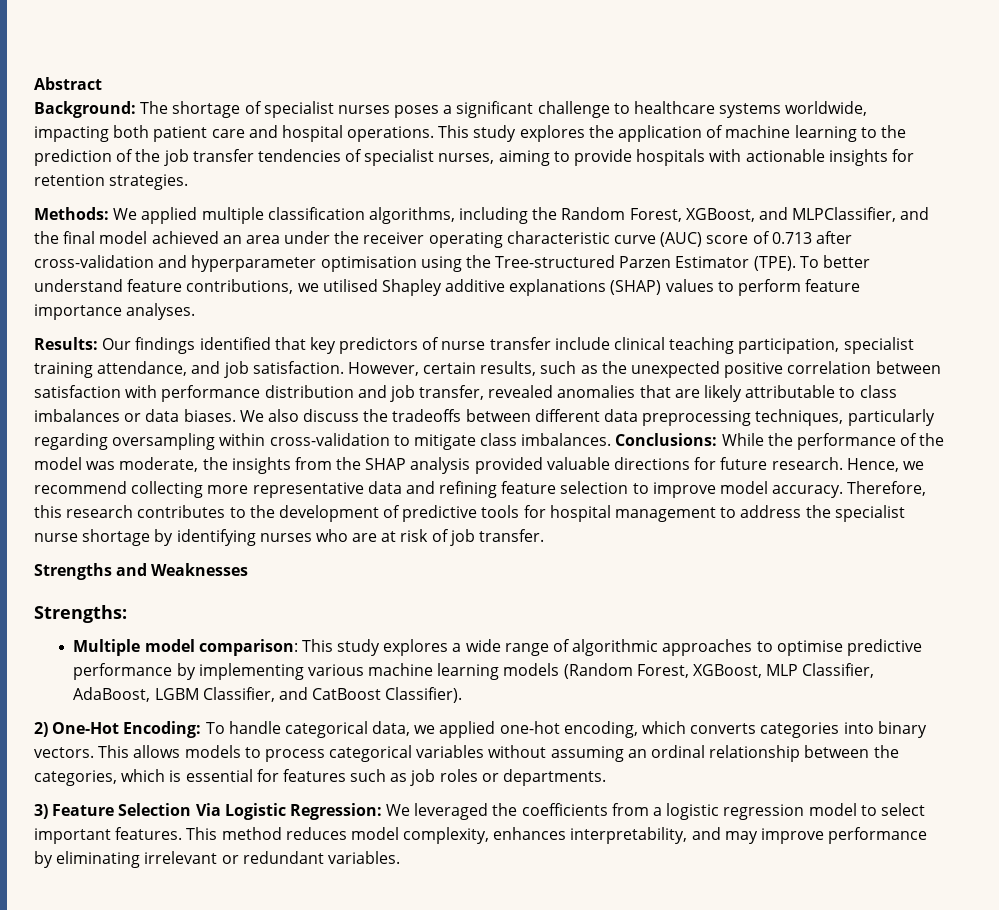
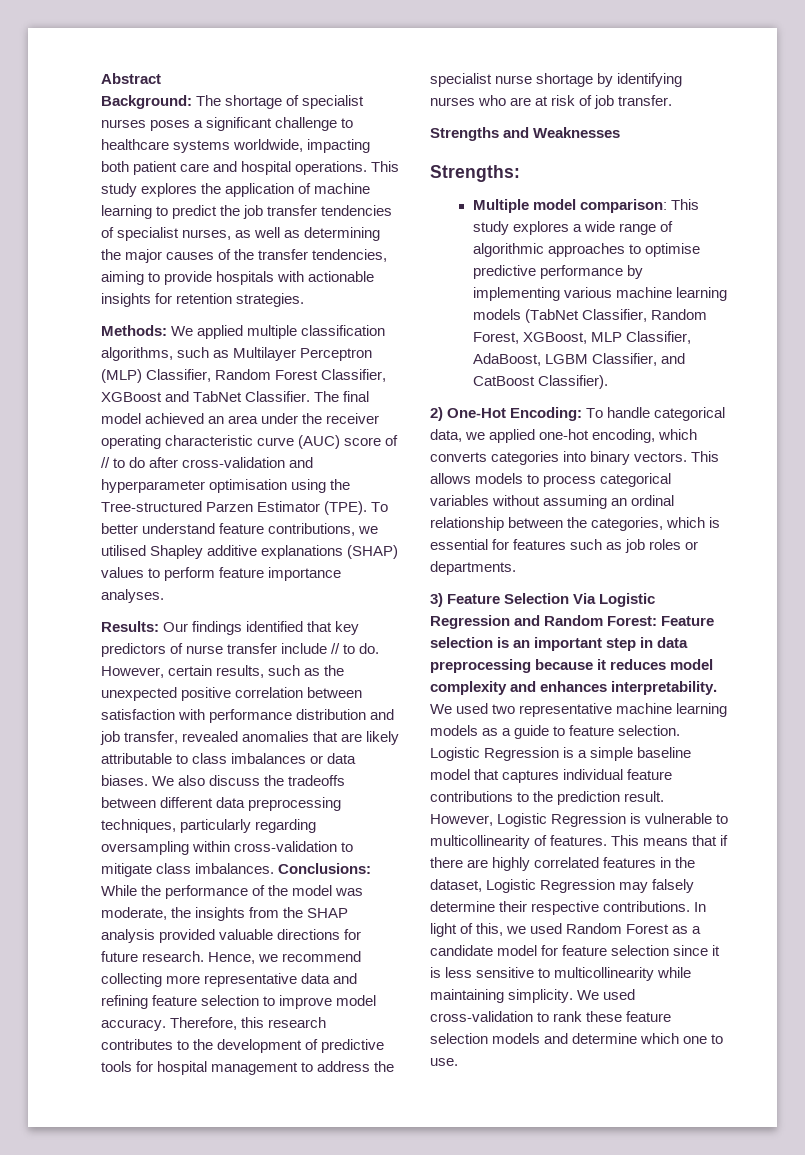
- This study explores the application of machine learning to the prediction of the job transfer tendencies of specialist nurses, aiming to provide hospitals with actionable insights for retention strategies.
+ This study explores the application of machine learning to predict the job transfer tendencies of specialist nurses, as well as determining the major causes of the transfer tendencies, aiming to provide hospitals with actionable insights for retention strategies.
- Methods: We applied multiple classification algorithms, including the Random Forest, XGBoost, and MLPClassifier, and the final model achieved an area under the receiver operating characteristic curve (AUC) score of 0.713 after cross-validation and hyperparameter optimisation using the Tree-structured Parzen Estimator (TPE).
+ Methods: We applied multiple classification algorithms, such as Multilayer Perceptron (MLP) Classifier, Random Forest Classifier, XGBoost and TabNet Classifier. The final model achieved an area under the receiver operating characteristic curve (AUC) score of // to do after cross-validation and hyperparameter optimisation using the Tree-structured Parzen Estimator (TPE).
- Results: Our findings identified that key predictors of nurse transfer include clinical teaching participation, specialist training attendance, and job satisfaction.
+ Results: Our findings identified that key predictors of nurse transfer include // to do.
- Multiple model comparison: This study explores a wide range of algorithmic approaches to optimise predictive performance by implementing various machine learning models (Random Forest, XGBoost, MLP Classifier, AdaBoost, LGBM Classifier, and CatBoost Classifier).
+ Multiple model comparison: This study explores a wide range of algorithmic approaches to optimise predictive performance by implementing various machine learning models (TabNet Classifier, Random Forest, XGBoost, MLP Classifier, AdaBoost, LGBM Classifier, and CatBoost Classifier).
- 3) Feature Selection Via Logistic Regression: We leveraged the coefficients from a logistic regression model to select important features. This method reduces model complexity, enhances interpretability, and may improve performance by eliminating irrelevant or redundant variables.
+ 3) Feature Selection Via Logistic Regression and Random Forest: Feature selection is an important step in data preprocessing because it reduces model complexity and enhances interpretability. We used two representative machine learning models as a guide to feature selection. Logistic Regression is a simple baseline model that captures individual feature contributions to the prediction result. However, Logistic Regression is vulnerable to multicollinearity of features. This means that if there are highly correlated features in the dataset, Logistic Regression may falsely determine their respective contributions. In light of this, we used Random Forest as a candidate model for feature selection since it is less sensitive to multicollinearity while maintaining simplicity. We used cross-validation to rank these feature selection models and determine which one to use.

